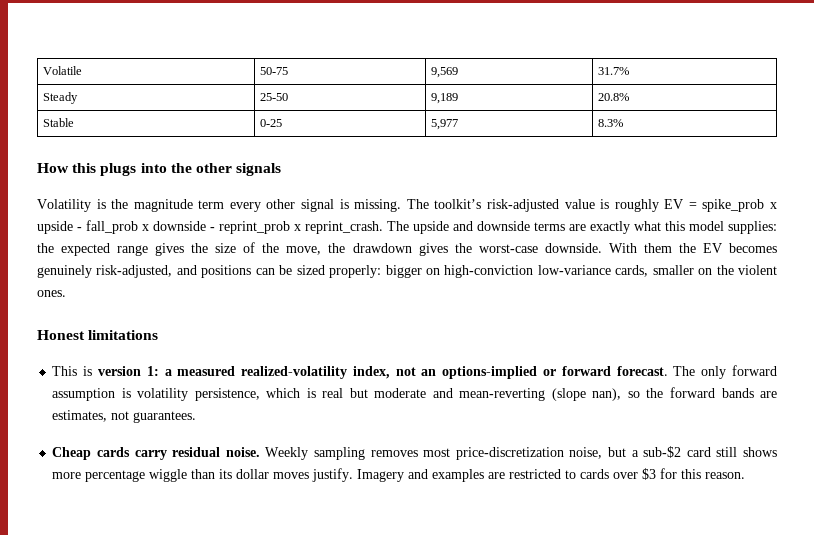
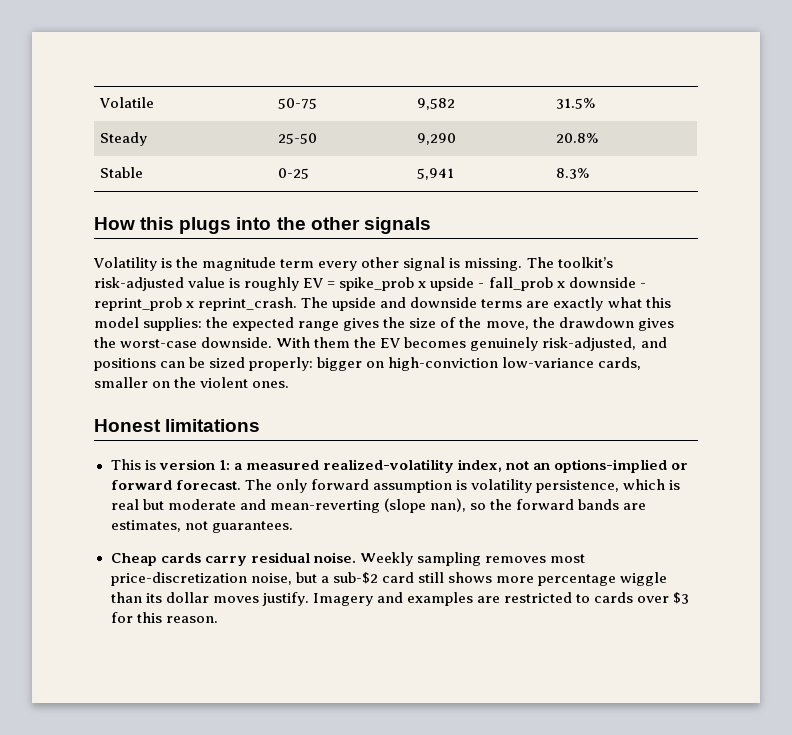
- Volatile | 50-75 | 9,569 | 31.7%
+ Volatile | 50-75 | 9,582 | 31.5%
- Steady | 25-50 | 9,189 | 20.8%
+ Steady | 25-50 | 9,290 | 20.8%
- Stable | 0-25 | 5,977 | 8.3%
+ Stable | 0-25 | 5,941 | 8.3%

